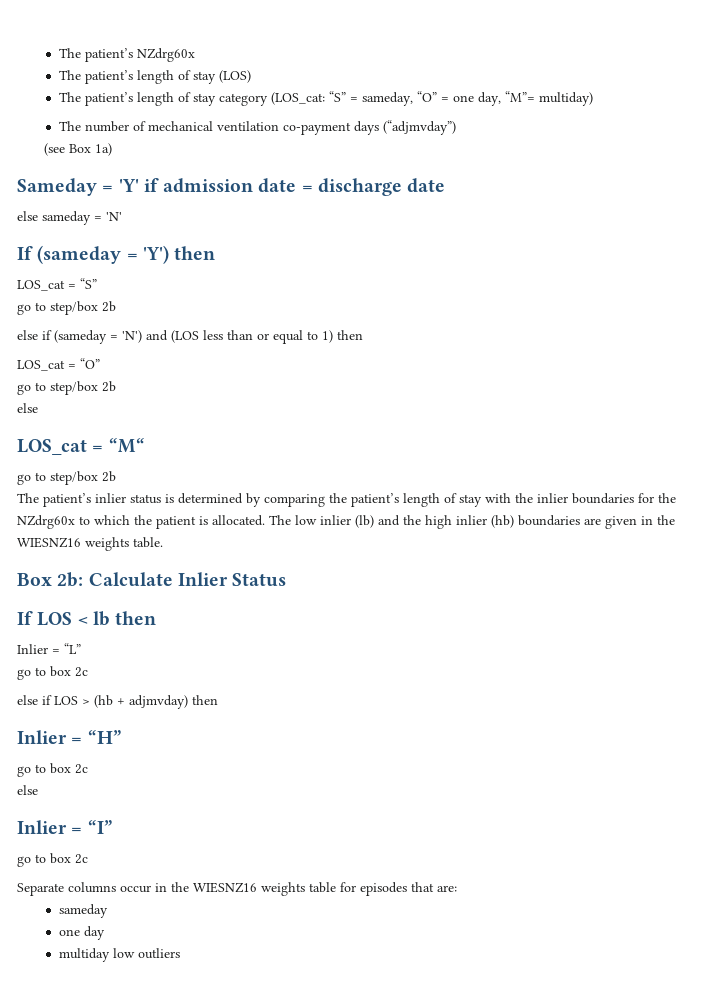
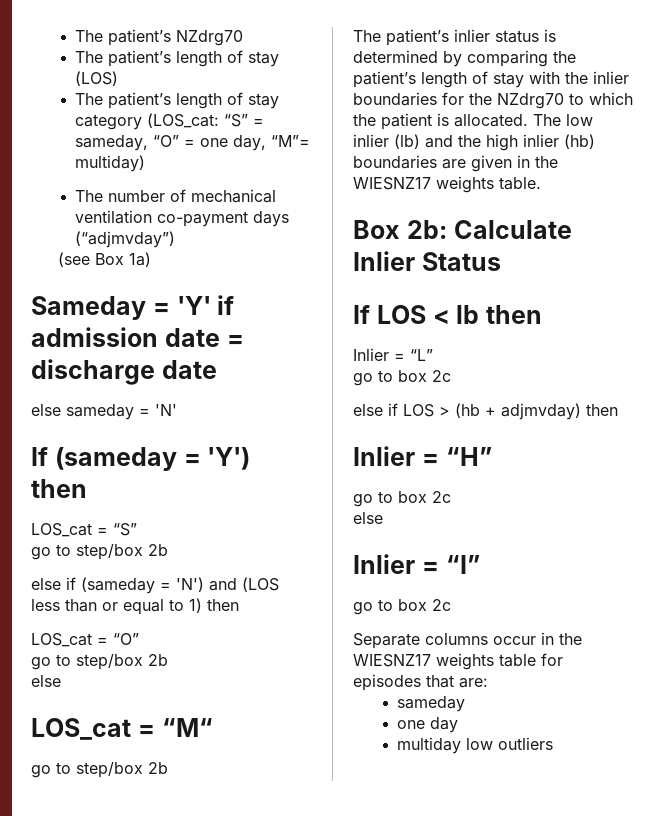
- The patient’s NZdrg60x
+ The patient’s NZdrg70
- The patient’s inlier status is determined by comparing the patient’s length of stay with the inlier boundaries for the NZdrg60x to which the patient is allocated.
+ The patient’s inlier status is determined by comparing the patient’s length of stay with the inlier boundaries for the NZdrg70 to which the patient is allocated.
- The low inlier (lb) and the high inlier (hb) boundaries are given in the WIESNZ16 weights table.
+ The low inlier (lb) and the high inlier (hb) boundaries are given in the WIESNZ17 weights table.
- Separate columns occur in the WIESNZ16 weights table for episodes that are:
+ Separate columns occur in the WIESNZ17 weights table for episodes that are:

